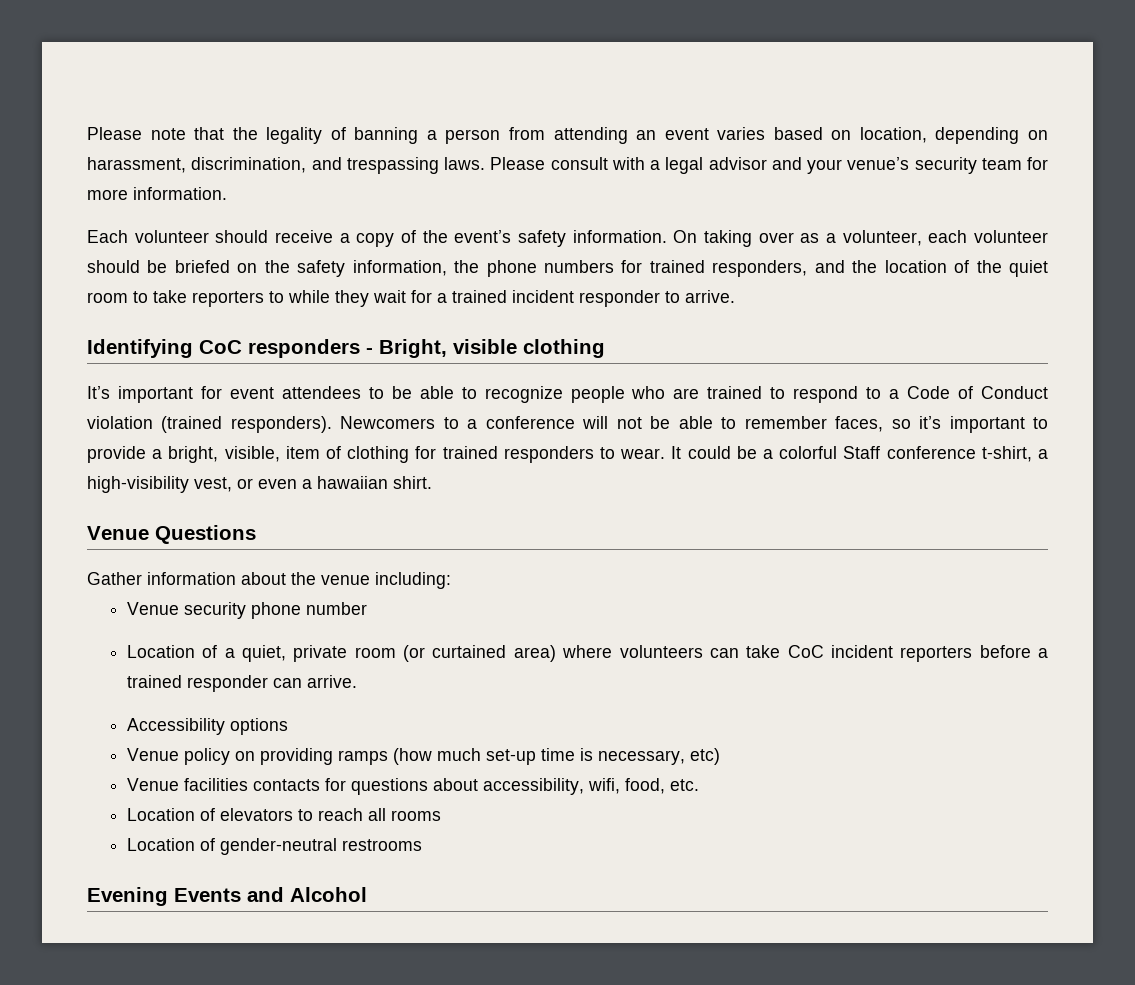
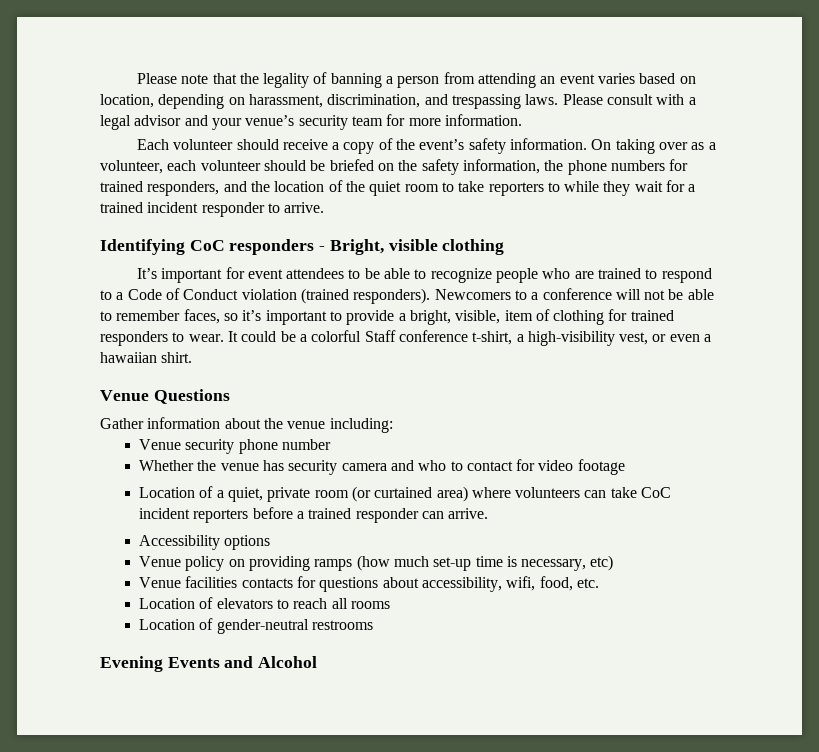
+ Whether the venue has security camera and who to contact for video footage

